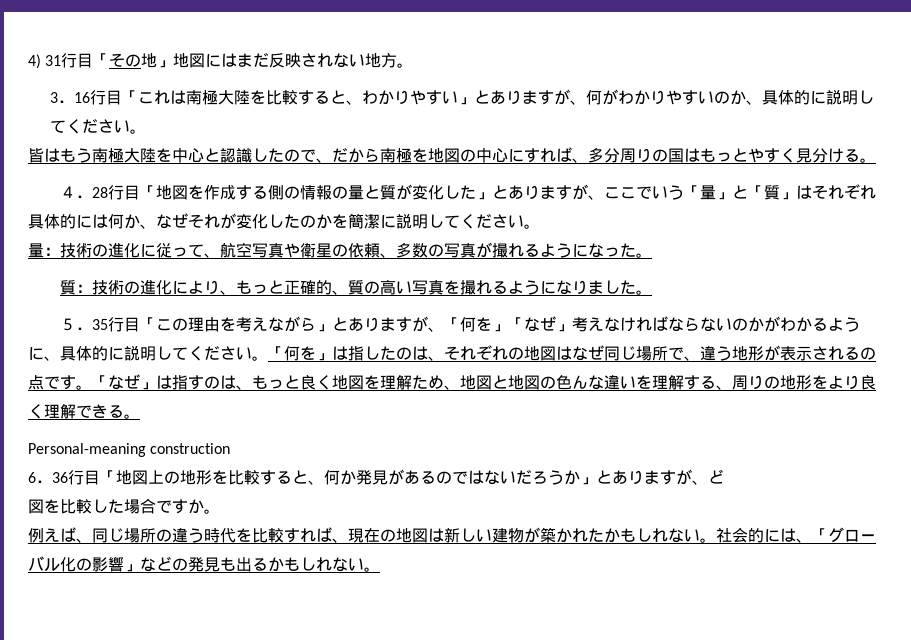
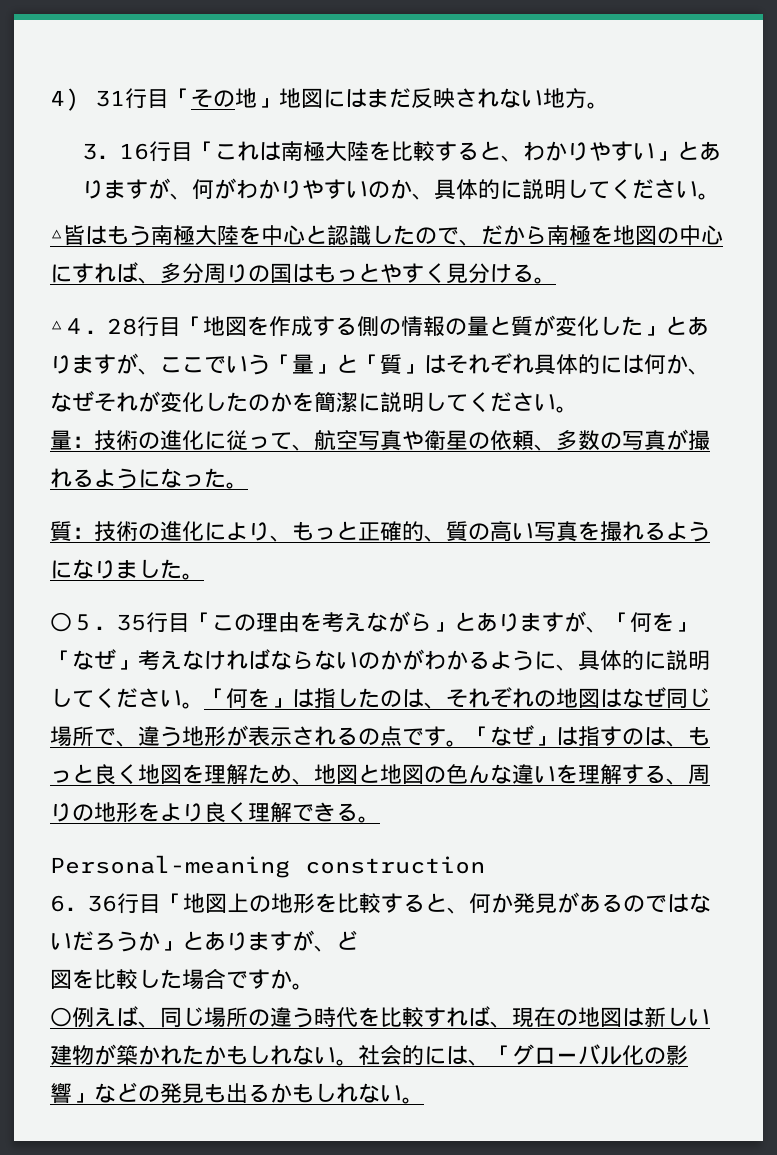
- 皆はもう南極大陸を中心と認識したので、だから南極を地図の中心にすれば、多分周りの国はもっとやすく見分ける。
+ △皆はもう南極大陸を中心と認識したので、だから南極を地図の中心にすれば、多分周りの国はもっとやすく見分ける。
- ４．28行目「地図を作成する側の情報の量と質が変化した」とありますが、ここでいう「量」と「質」はそれぞれ具体的には何か、なぜそれが変化したのかを簡潔に説明してください。
+ △４．28行目「地図を作成する側の情報の量と質が変化した」とありますが、ここでいう「量」と「質」はそれぞれ具体的には何か、なぜそれが変化したのかを簡潔に説明してください。
- ５．35行目「この理由を考えながら」とありますが、「何を」「なぜ」考えなければならないのかがわかるように、具体的に説明してください。
+ 〇５．35行目「この理由を考えながら」とありますが、「何を」「なぜ」考えなければならないのかがわかるように、具体的に説明してください。
- 例えば、同じ場所の違う時代を比較すれば、現在の地図は新しい建物が築かれたかもしれない。
+ 〇例えば、同じ場所の違う時代を比較すれば、現在の地図は新しい建物が築かれたかもしれない。

